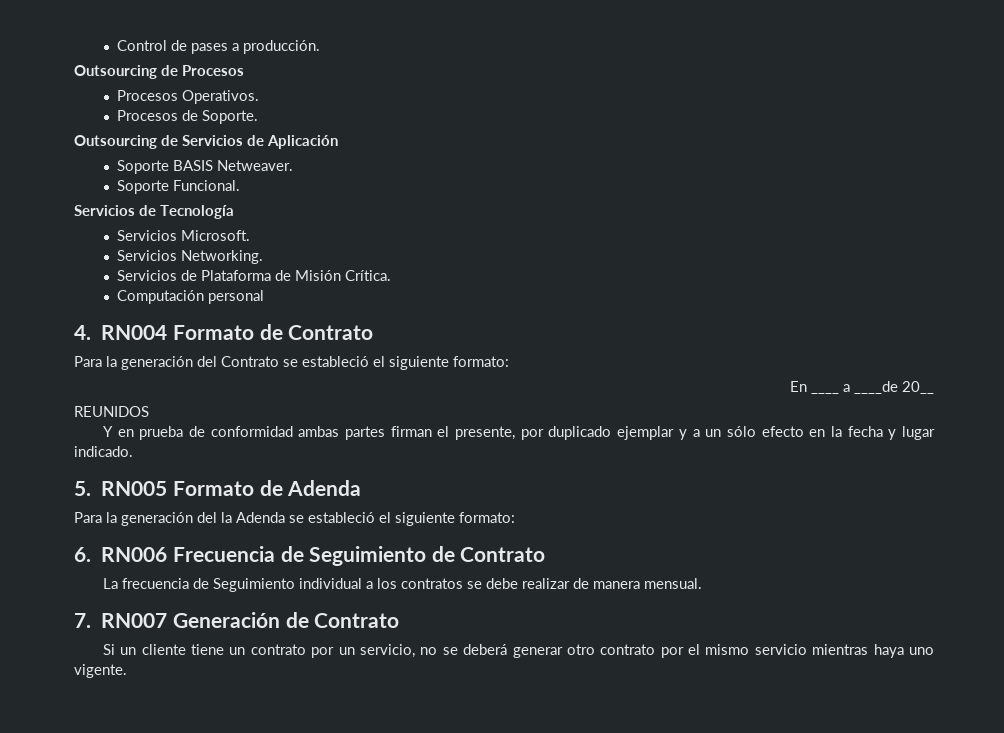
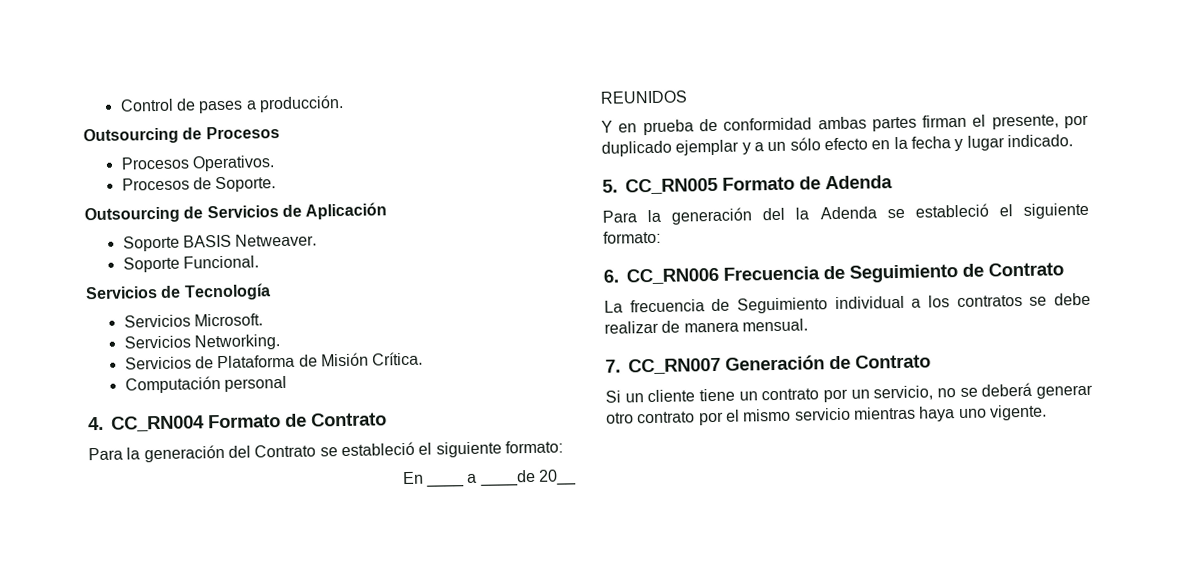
- 4. RN004 Formato de Contrato
+ 4. CC_RN004 Formato de Contrato
- 5. RN005 Formato de Adenda
+ 5. CC_RN005 Formato de Adenda
- 6. RN006 Frecuencia de Seguimiento de Contrato
+ 6. CC_RN006 Frecuencia de Seguimiento de Contrato
- 7. RN007 Generación de Contrato
+ 7. CC_RN007 Generación de Contrato

